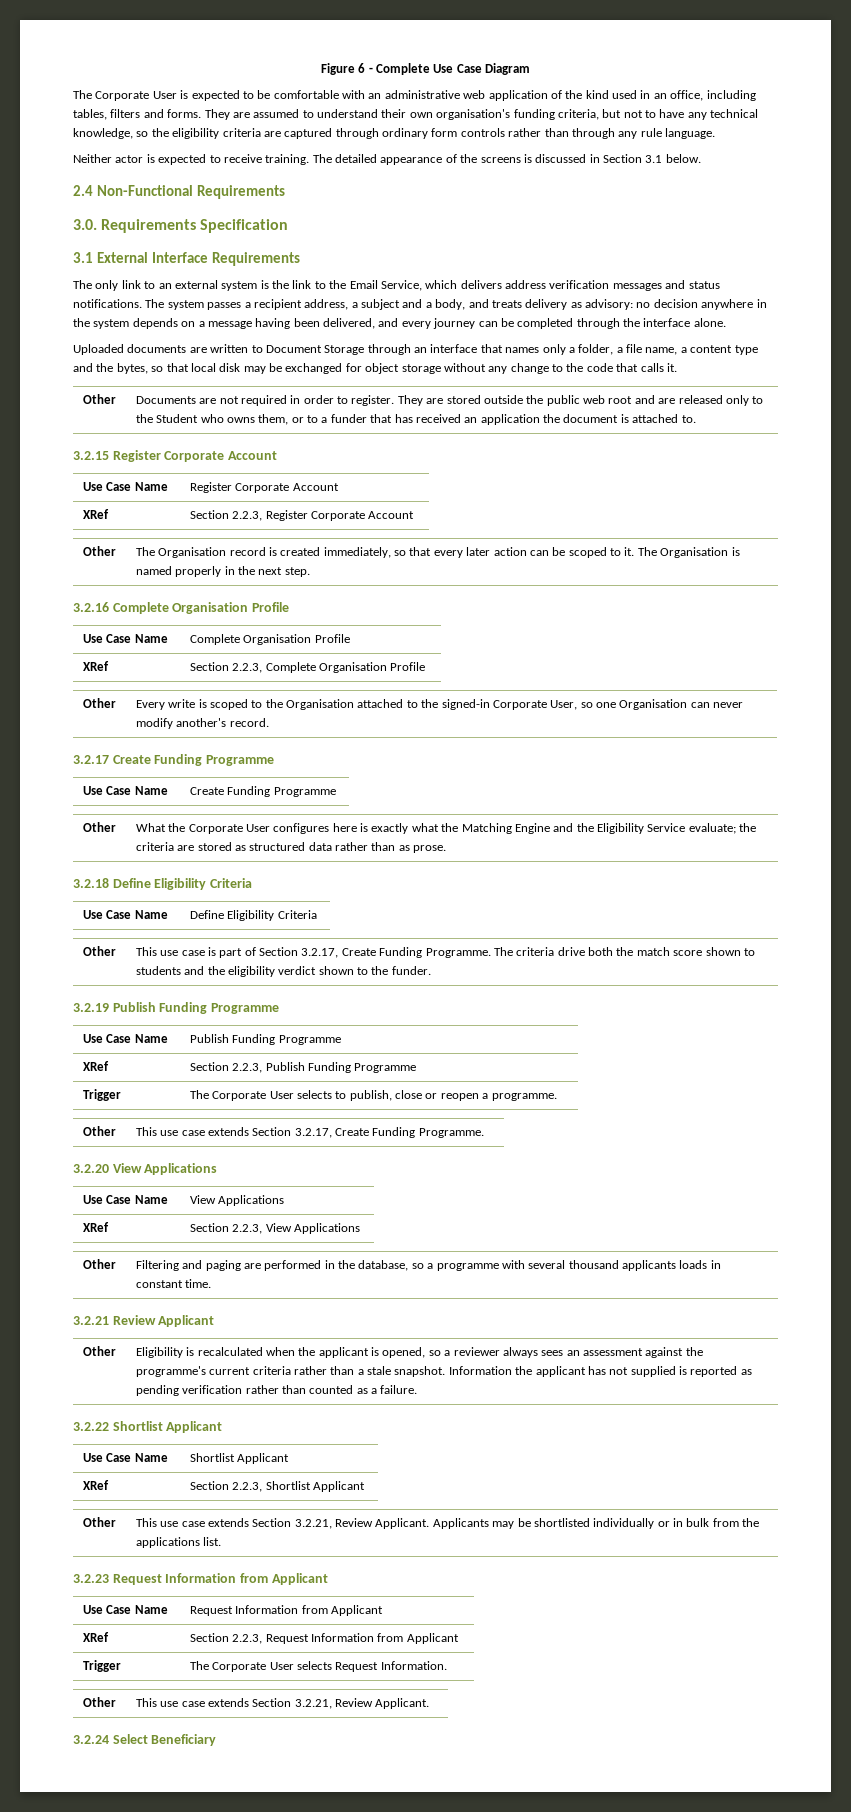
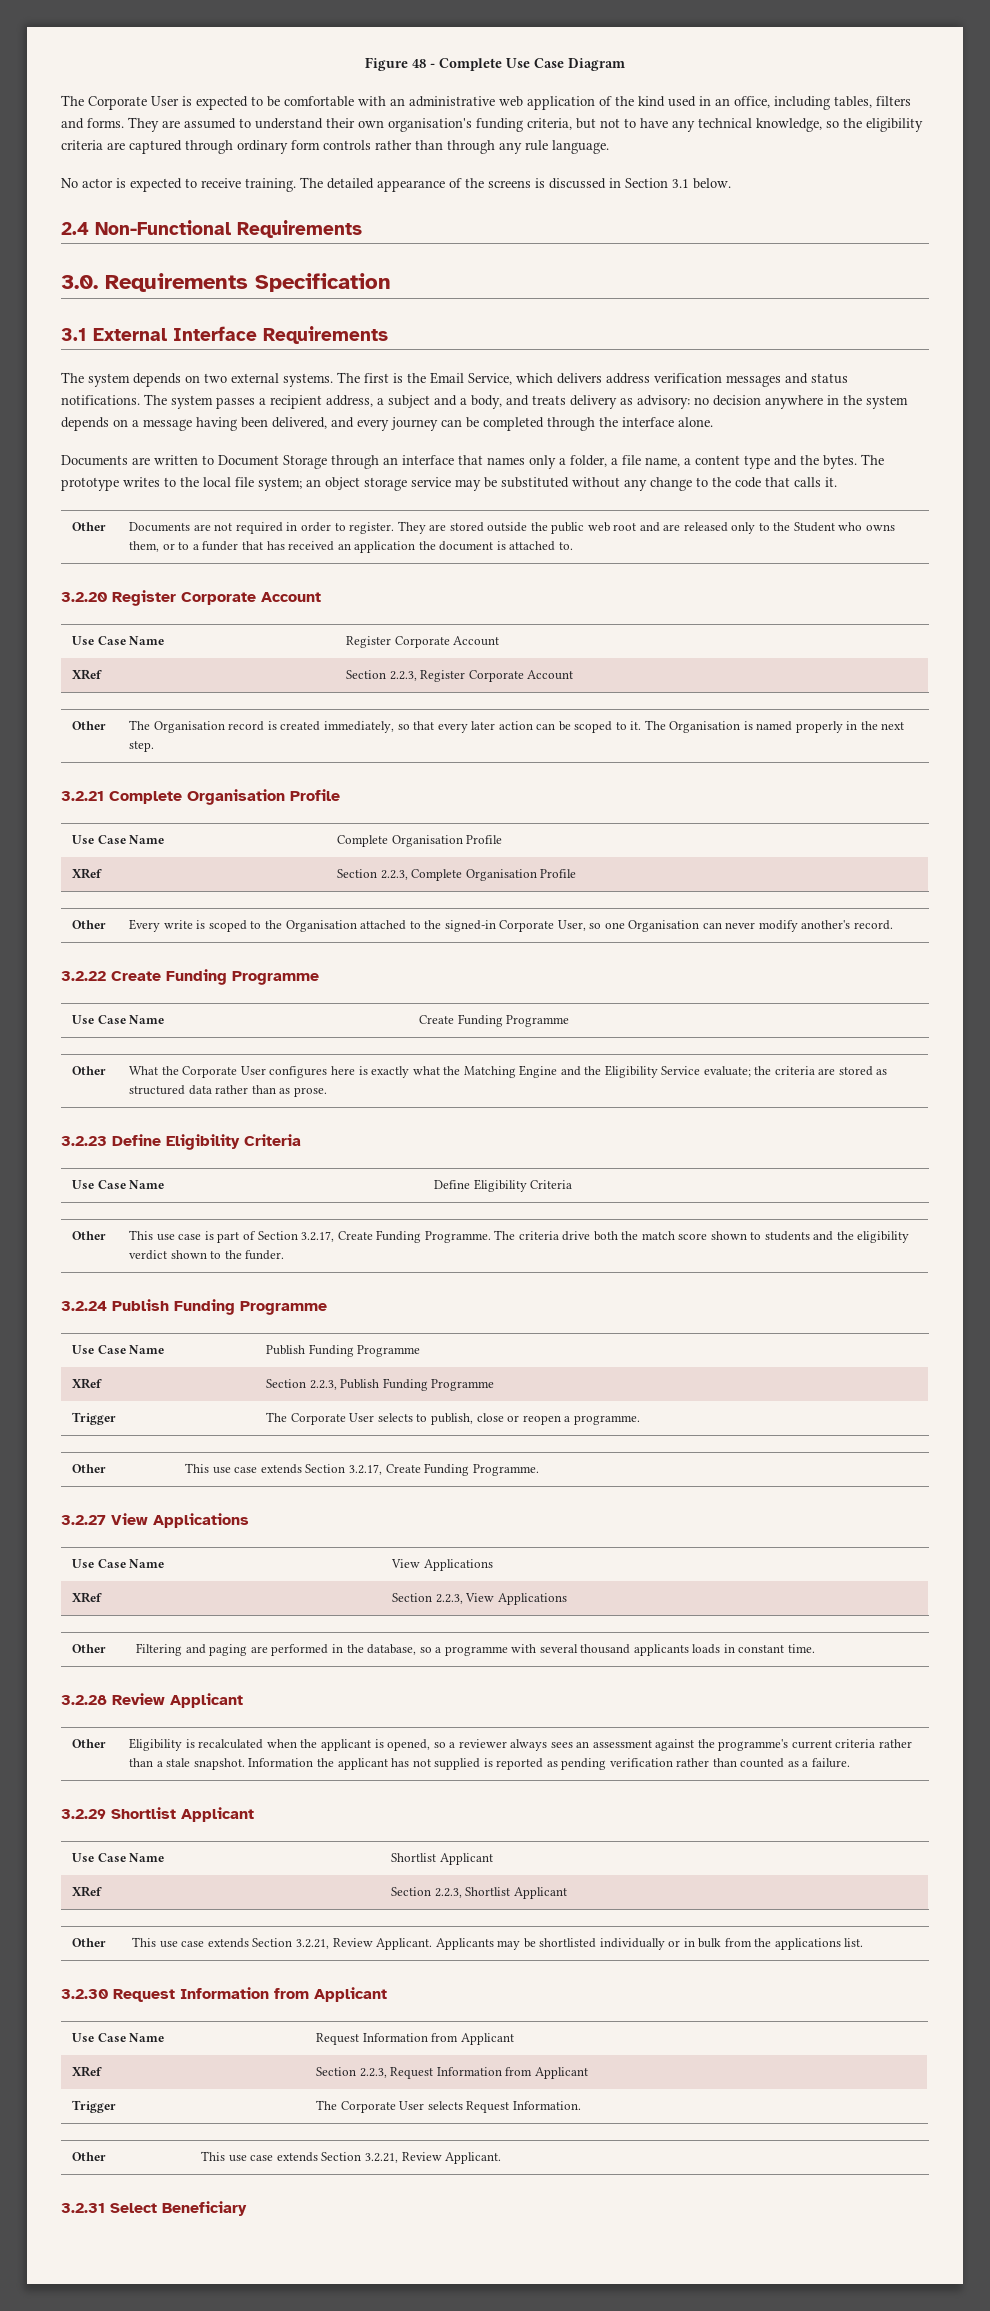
- Figure 6 - Complete Use Case Diagram
+ Figure 48 - Complete Use Case Diagram
- Neither actor is expected to receive training.
+ No actor is expected to receive training.
- The only link to an external system is the link to the Email Service, which delivers address verification messages and status notifications.
+ The system depends on two external systems. The first is the Email Service, which delivers address verification messages and status notifications.
- Uploaded documents are written to Document Storage through an interface that names only a folder, a file name, a content type and the bytes, so that local disk may be exchanged for object storage without any change to the code that calls it.
+ Documents are written to Document Storage through an interface that names only a folder, a file name, a content type and the bytes. The prototype writes to the local file system; an object storage service may be substituted without any change to the code that calls it.
- 3.2.15 Register Corporate Account
+ 3.2.20 Register Corporate Account
- 3.2.16 Complete Organisation Profile
+ 3.2.21 Complete Organisation Profile
- 3.2.17 Create Funding Programme
+ 3.2.22 Create Funding Programme
- 3.2.18 Define Eligibility Criteria
+ 3.2.23 Define Eligibility Criteria
- 3.2.19 Publish Funding Programme
+ 3.2.24 Publish Funding Programme
- 3.2.20 View Applications
+ 3.2.27 View Applications
- 3.2.21 Review Applicant
+ 3.2.28 Review Applicant
- 3.2.22 Shortlist Applicant
+ 3.2.29 Shortlist Applicant
- 3.2.23 Request Information from Applicant
+ 3.2.30 Request Information from Applicant
- 3.2.24 Select Beneficiary
+ 3.2.31 Select Beneficiary

